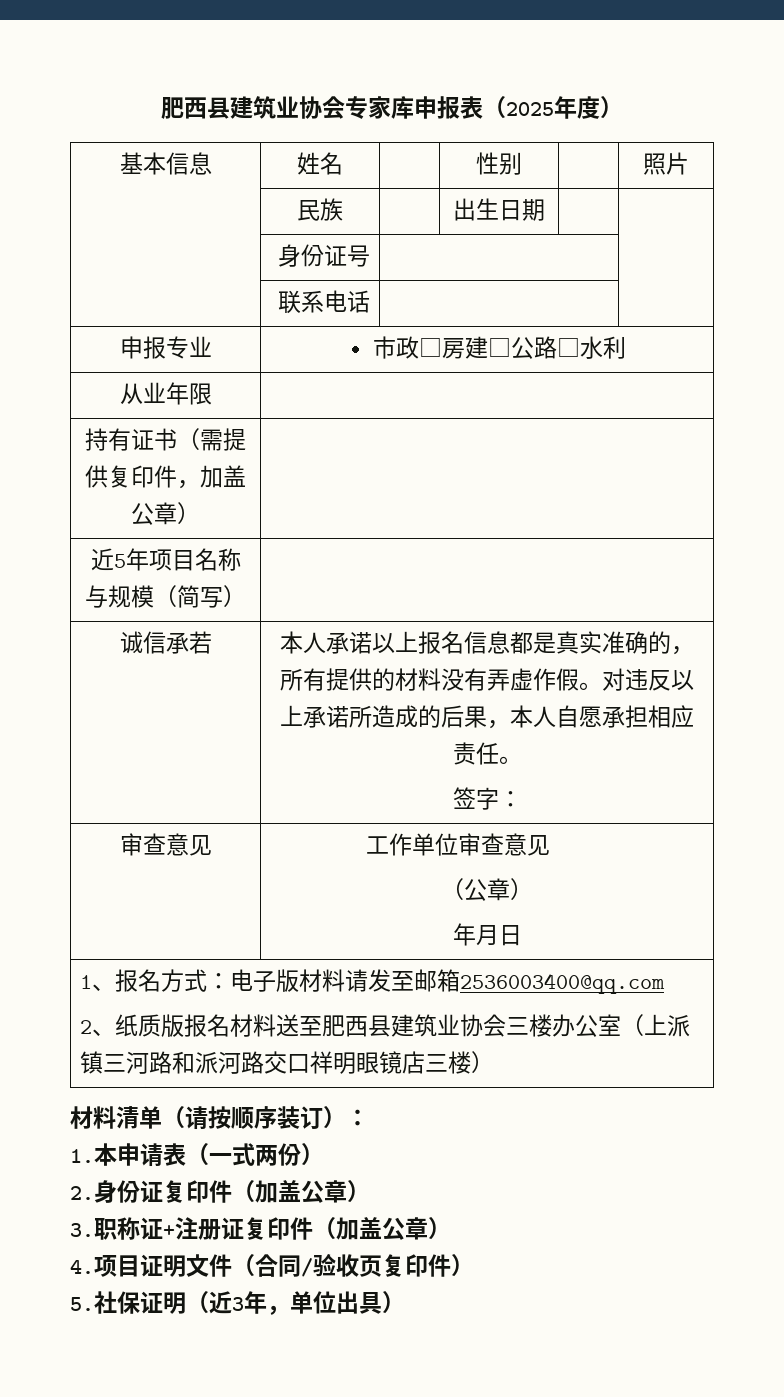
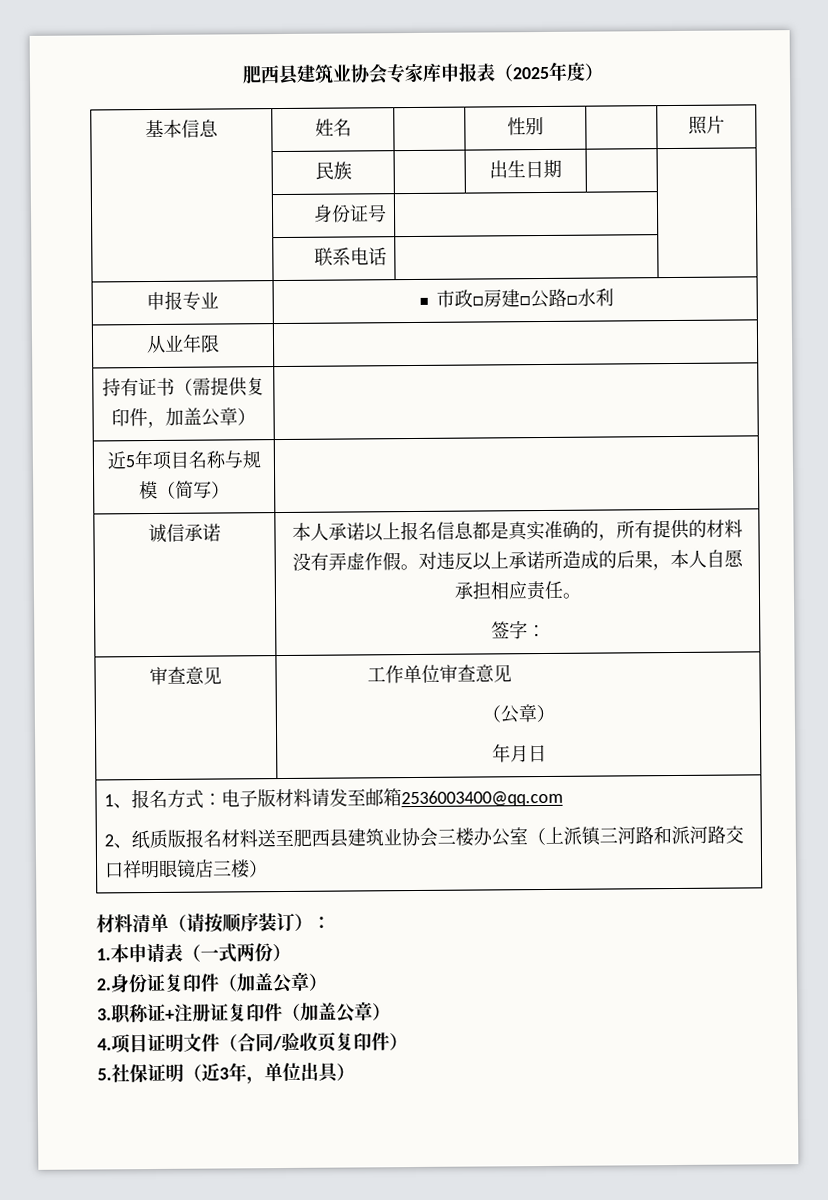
- 诚信承若 | 本人承诺以上报名信息都是真实准确的，所有提供的材料没有弄虚作假。对违反以上承诺所造成的后果，本人自愿承担相应责任。
+ 诚信承诺 | 本人承诺以上报名信息都是真实准确的，所有提供的材料没有弄虚作假。对违反以上承诺所造成的后果，本人自愿承担相应责任。

